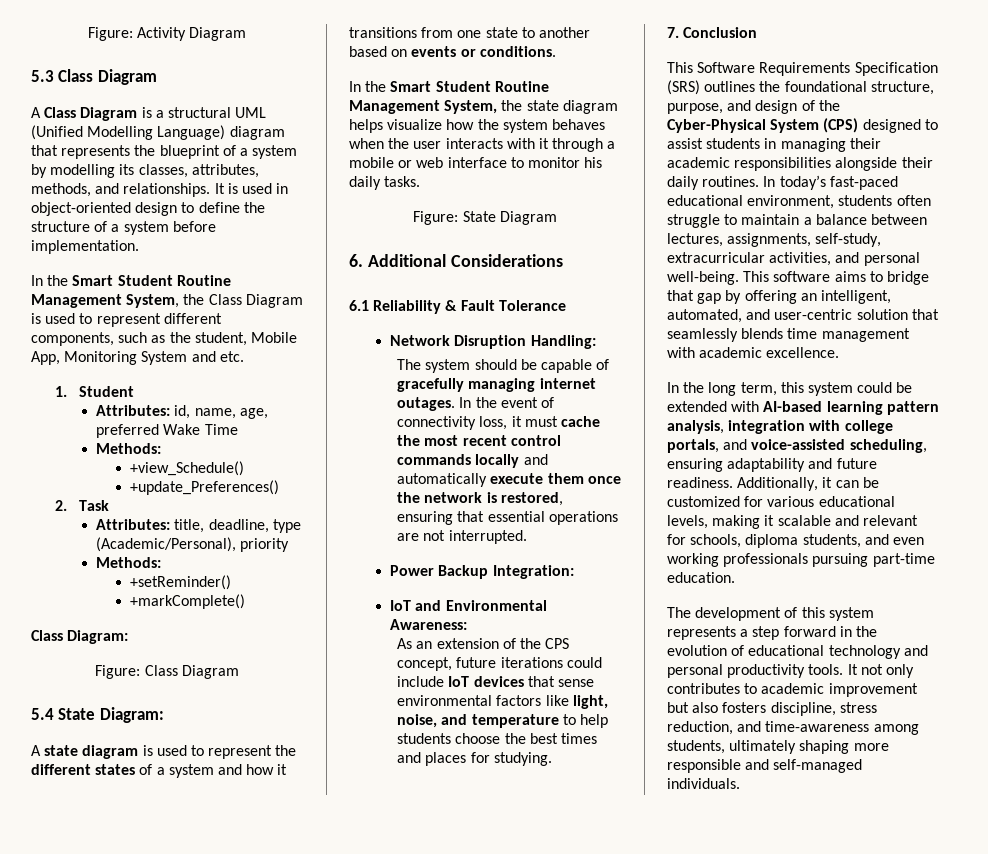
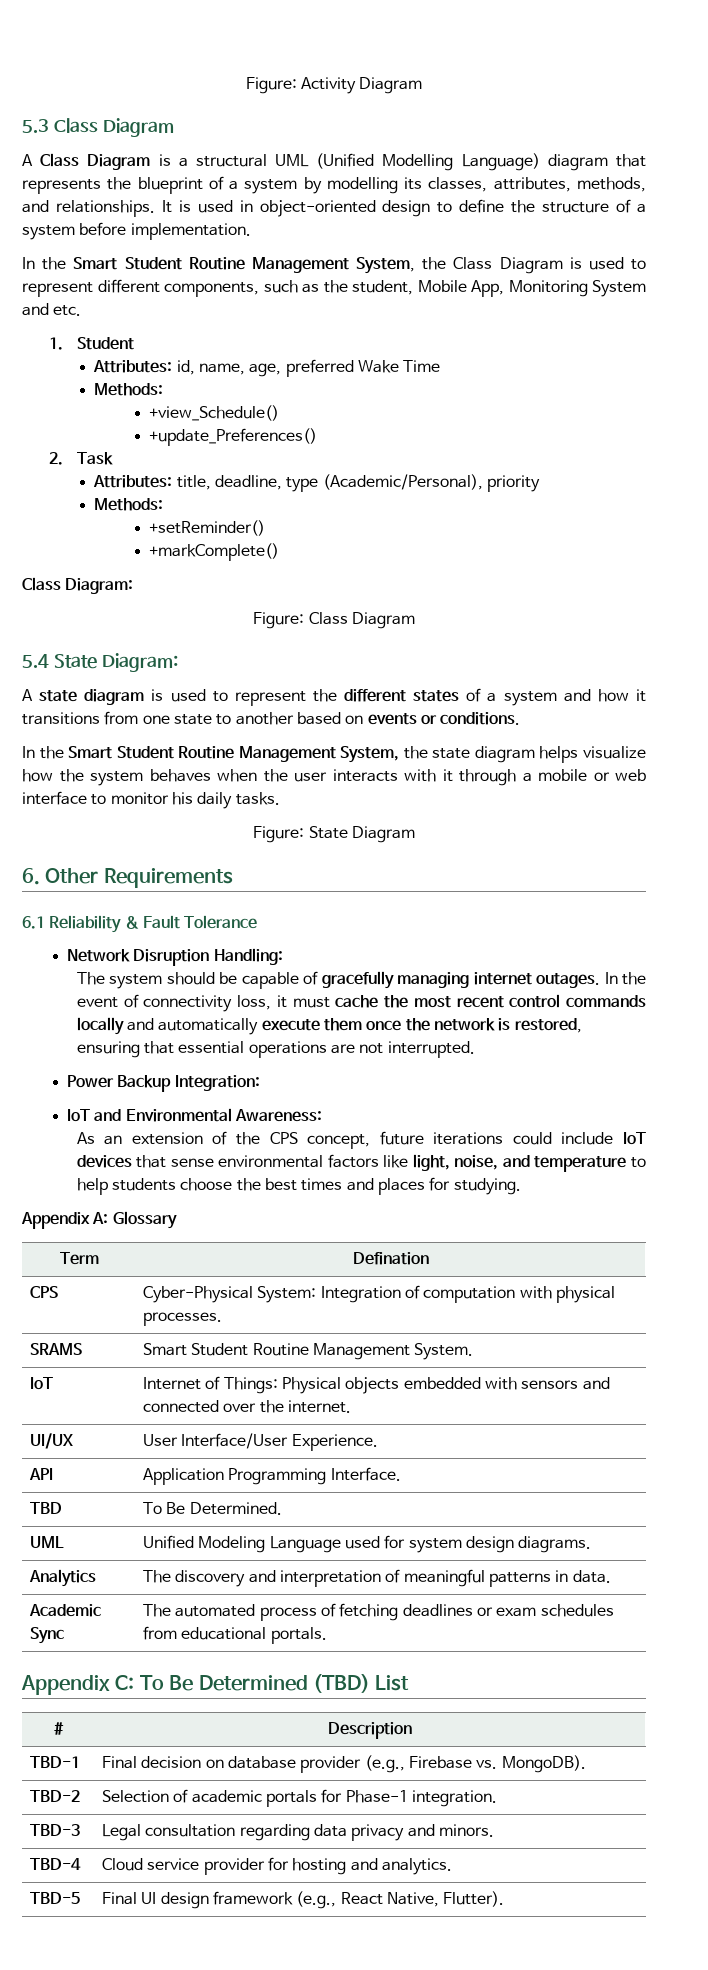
- 6. Additional Considerations
+ 6. Other Requirements
- 7. Conclusion
- This Software Requirements Specification (SRS) outlines the foundational structure, purpose, and design of the Cyber-Physical System (CPS) designed to assist students in managing their academic responsibilities alongside their daily routines. In today’s fast-paced educational environment, students often struggle to maintain a balance between lectures, assignments, self-study, extracurricular activities, and personal well-being. This software aims to bridge that gap by offering an intelligent, automated, and user-centric solution that seamlessly blends time management with academic excellence.
- In the long term, this system could be extended with AI-based learning pattern analysis, integration with college portals, and voice-assisted scheduling, ensuring adaptability and future readiness. Additionally, it can be customized for various educational levels, making it scalable and relevant for schools, diploma students, and even working professionals pursuing part-time education.
- The development of this system represents a step forward in the evolution of educational technology and personal productivity tools. It not only contributes to academic improvement but also fosters discipline, stress reduction, and time-awareness among students, ultimately shaping more responsible and self-managed individuals.
+ Appendix A: Glossary
+ Term | Defination
+ CPS | Cyber-Physical System: Integration of computation with physical processes.
+ SRAMS | Smart Student Routine Management System.
+ IoT | Internet of Things: Physical objects embedded with sensors and connected over the internet.
+ UI/UX | User Interface/User Experience.
+ API | Application Programming Interface.
+ TBD | To Be Determined.
+ UML | Unified Modeling Language used for system design diagrams.
+ Analytics | The discovery and interpretation of meaningful patterns in data.
+ Academic Sync | The automated process of fetching deadlines or exam schedules from educational portals.
+ Appendix C: To Be Determined (TBD) List
+ # | Description
+ TBD-1 | Final decision on database provider (e.g., Firebase vs. MongoDB).
+ TBD-2 | Selection of academic portals for Phase-1 integration.
+ TBD-3 | Legal consultation regarding data privacy and minors.
+ TBD-4 | Cloud service provider for hosting and analytics.
+ TBD-5 | Final UI design framework (e.g., React Native, Flutter).

